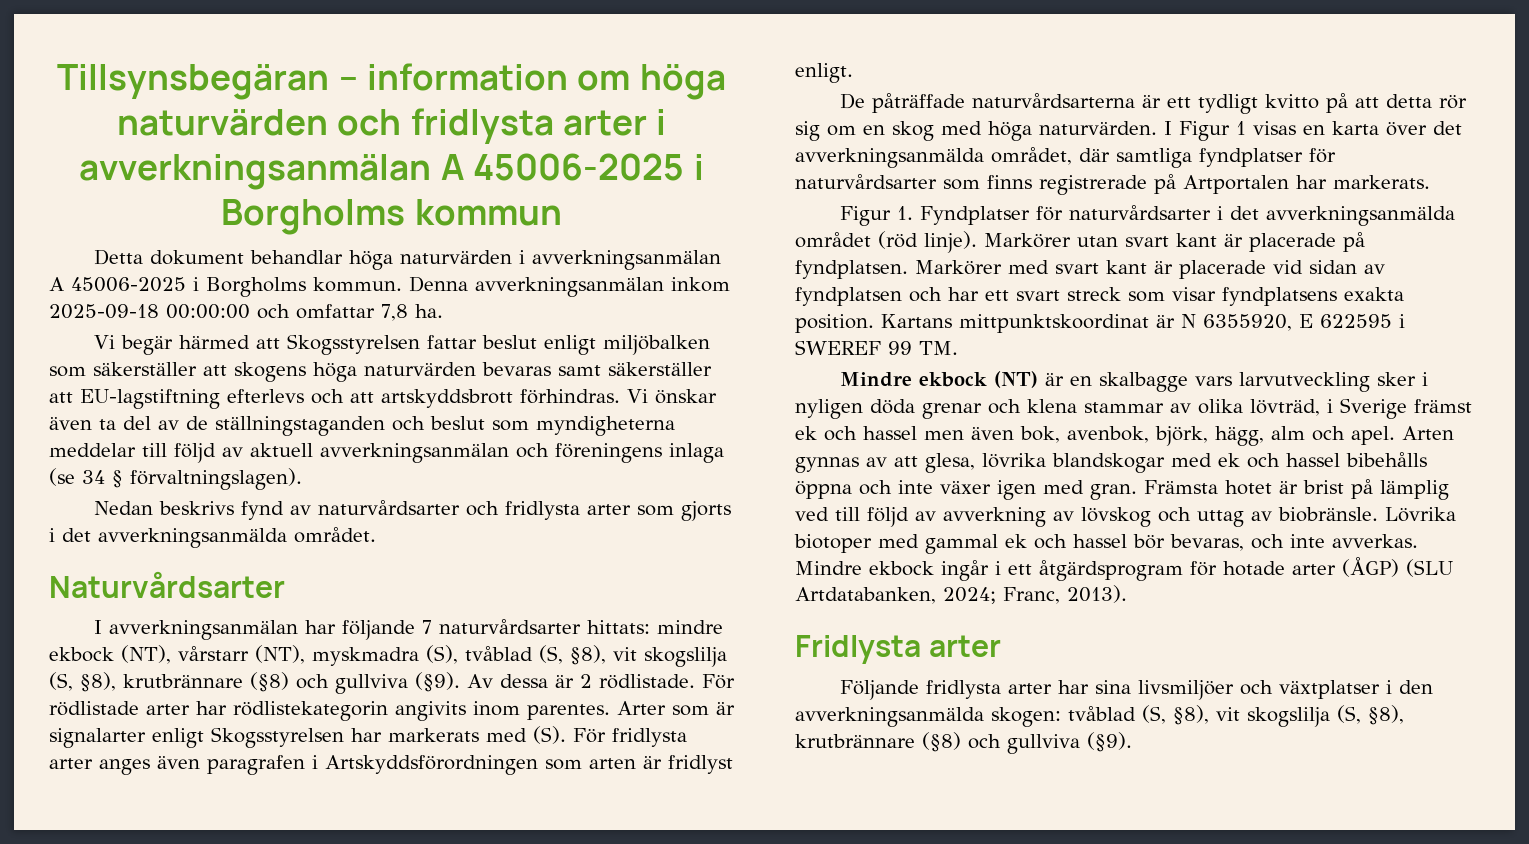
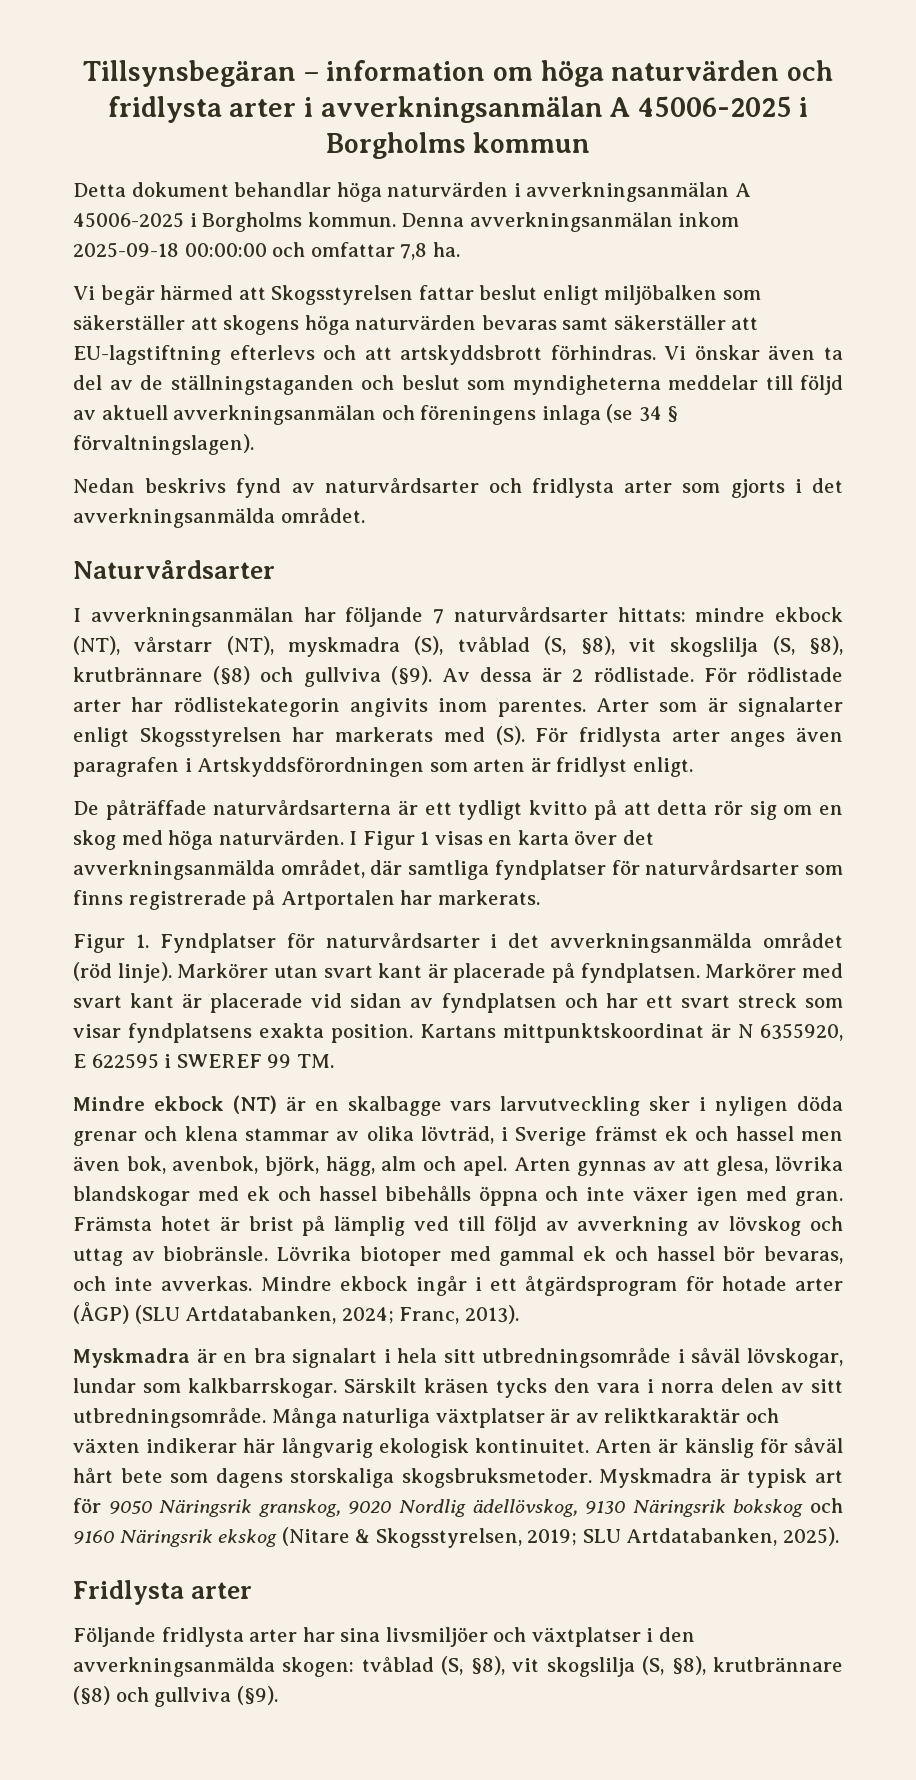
+ Myskmadra är en bra signalart i hela sitt utbredningsområde i såväl lövskogar, lundar som kalkbarrskogar. Särskilt kräsen tycks den vara i norra delen av sitt utbredningsområde. Många naturliga växtplatser är av reliktkaraktär och växten indikerar här långvarig ekologisk kontinuitet. Arten är känslig för såväl hårt bete som dagens storskaliga skogsbruksmetoder. Myskmadra är typisk art för 9050 Näringsrik granskog, 9020 Nordlig ädellövskog, 9130 Näringsrik bokskog och 9160 Näringsrik ekskog (Nitare & Skogsstyrelsen, 2019; SLU Artdatabanken, 2025).

